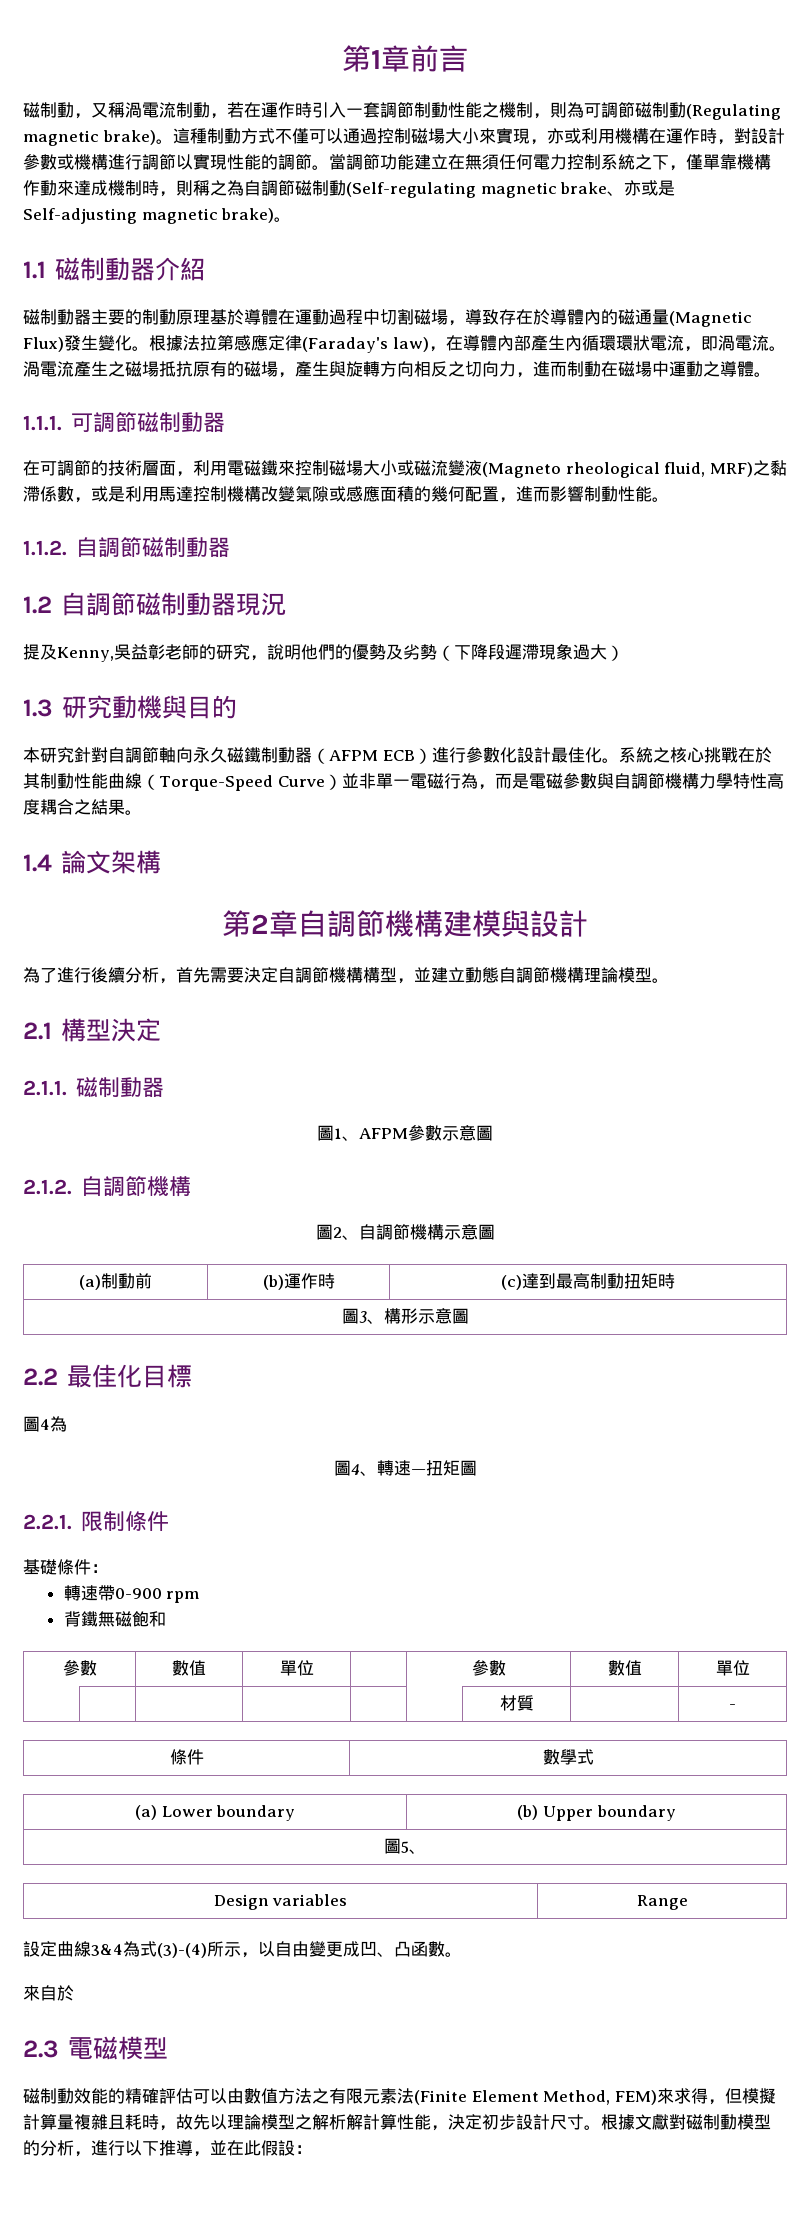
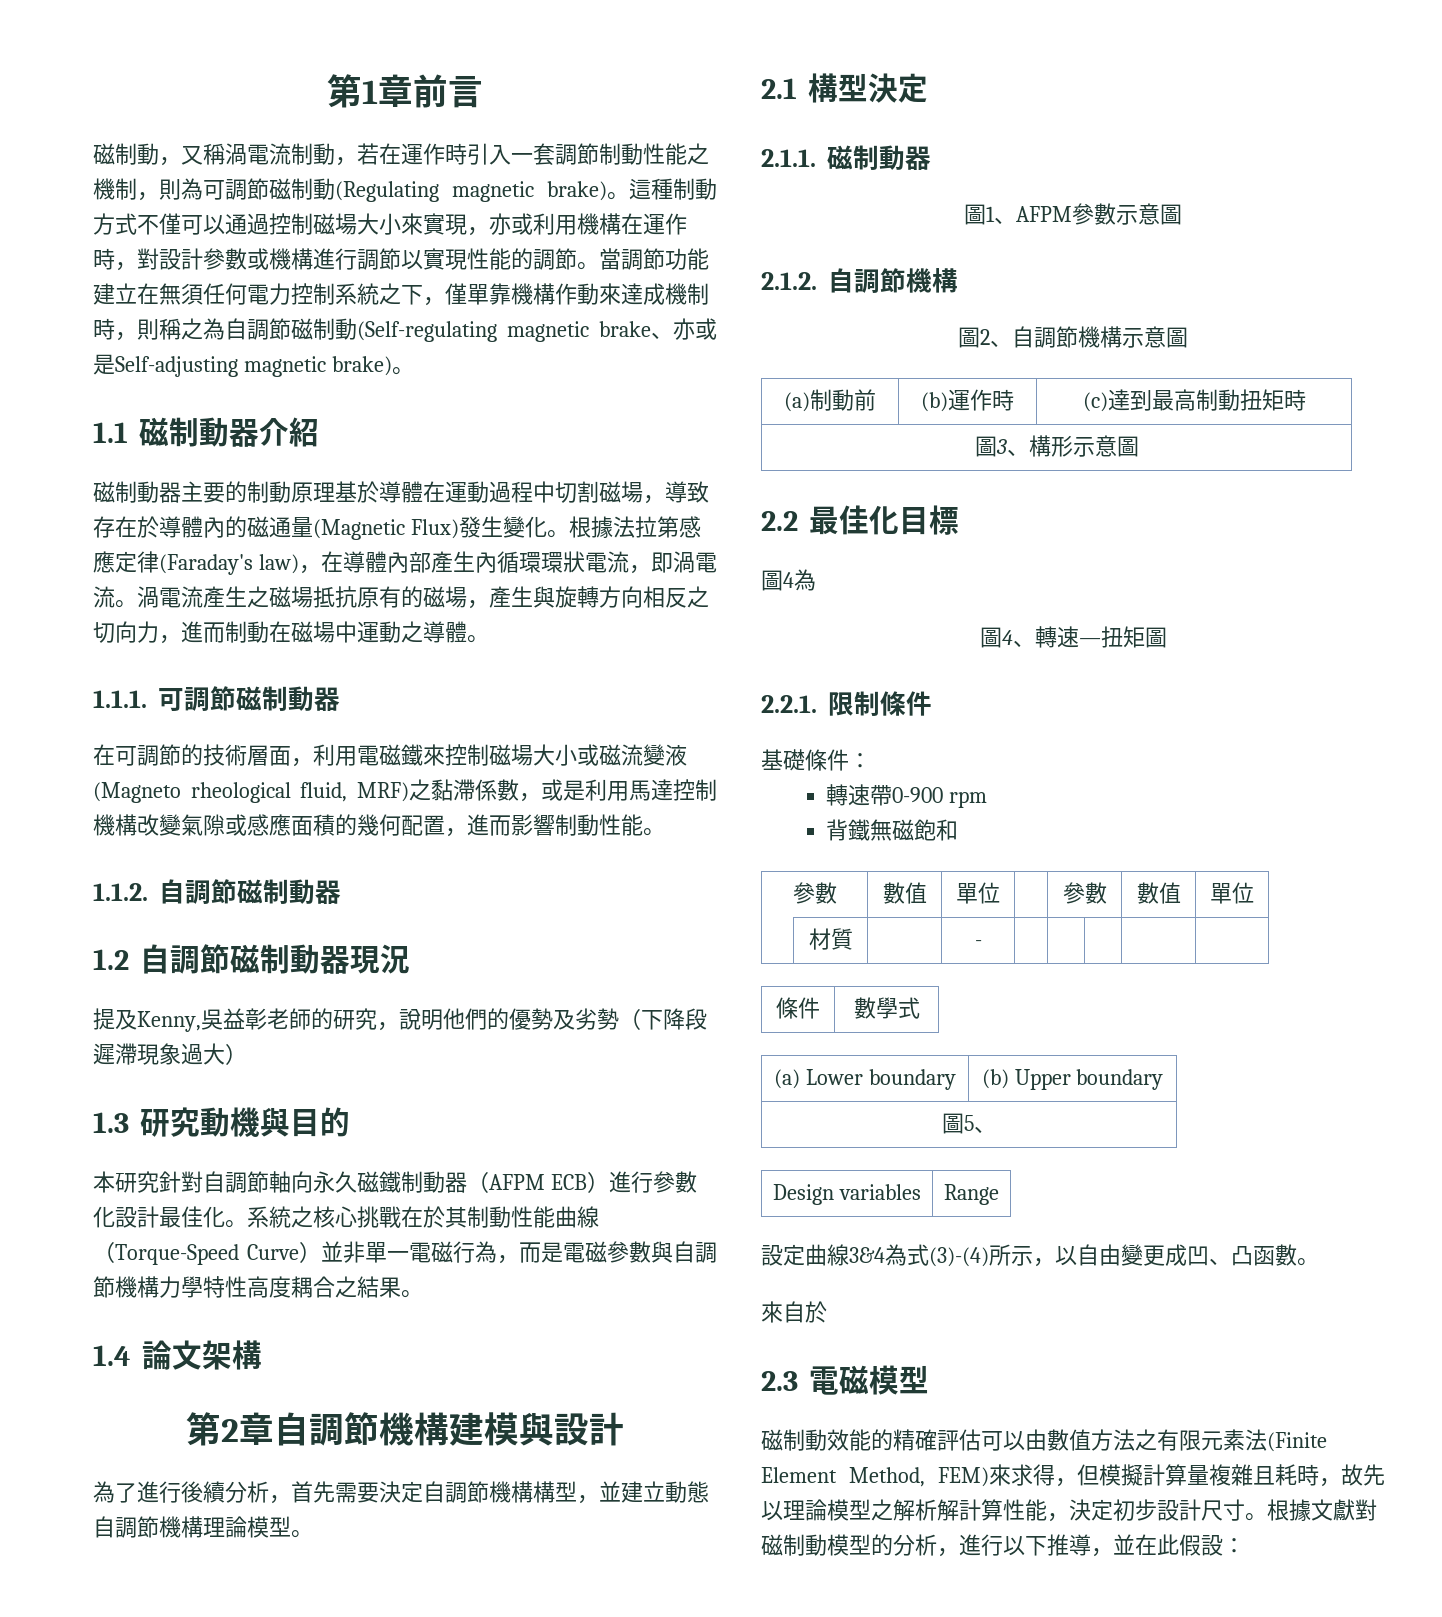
- | | | | | | 材質 | | -
+ | 材質 | | - | | | | |

